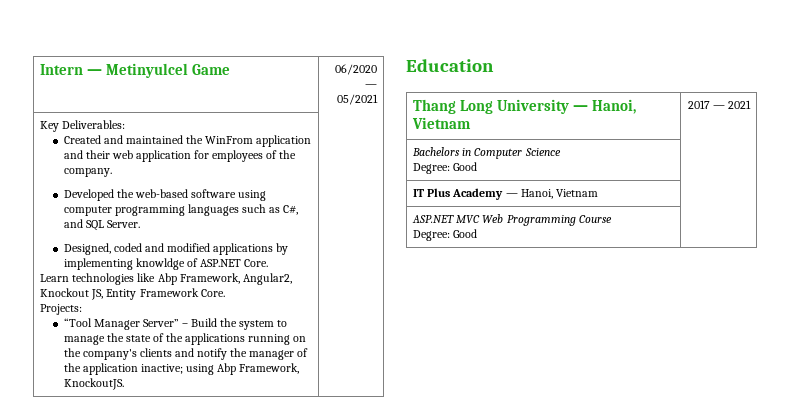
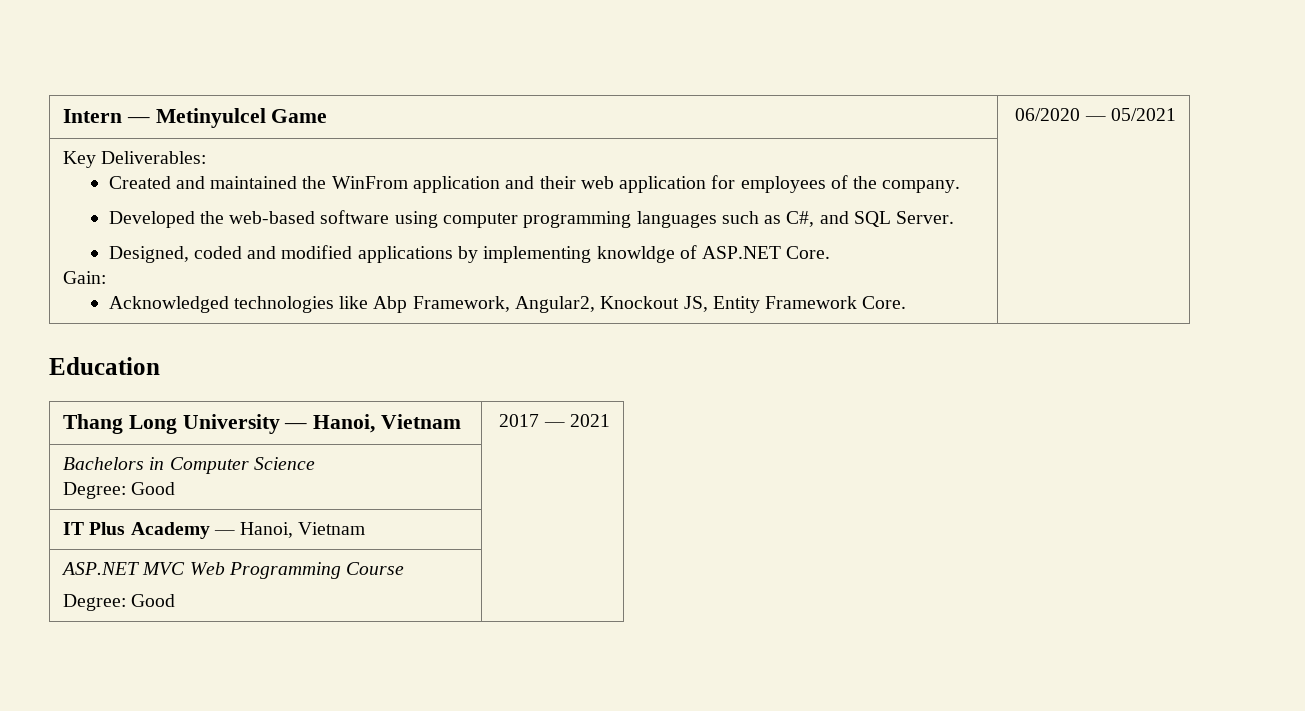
- Learn technologies like Abp Framework, Angular2, Knockout JS, Entity Framework Core.
+ Gain:
+ Acknowledged technologies like Abp Framework, Angular2, Knockout JS, Entity Framework Core.
- Projects:
- “Tool Manager Server” – Build the system to manage the state of the applications running on the company's clients and notify the manager of the application inactive; using Abp Framework, KnockoutJS.

